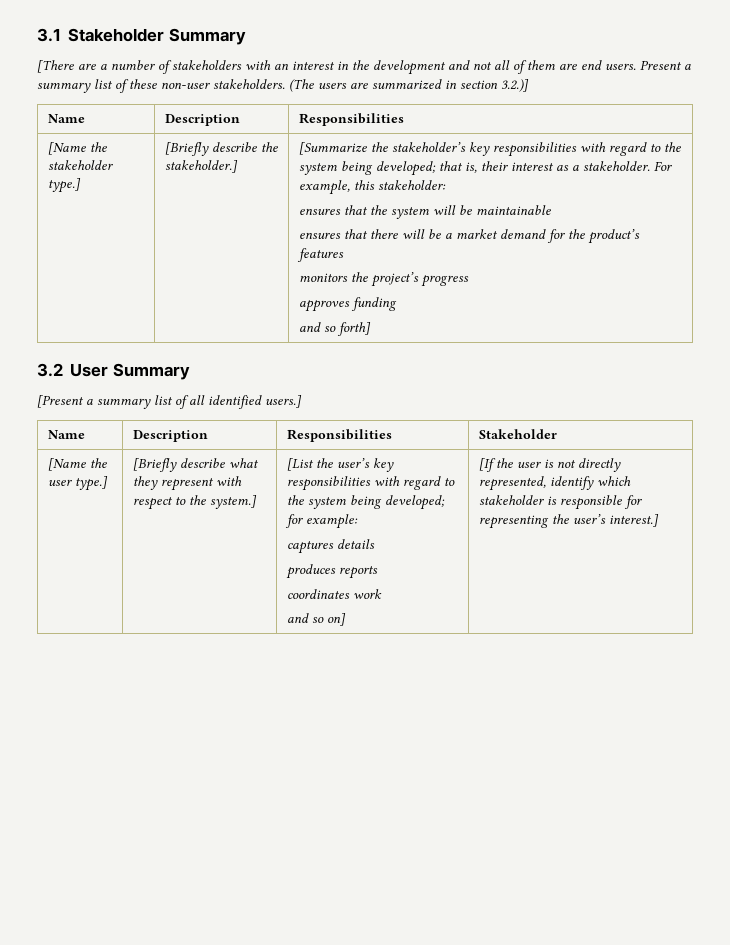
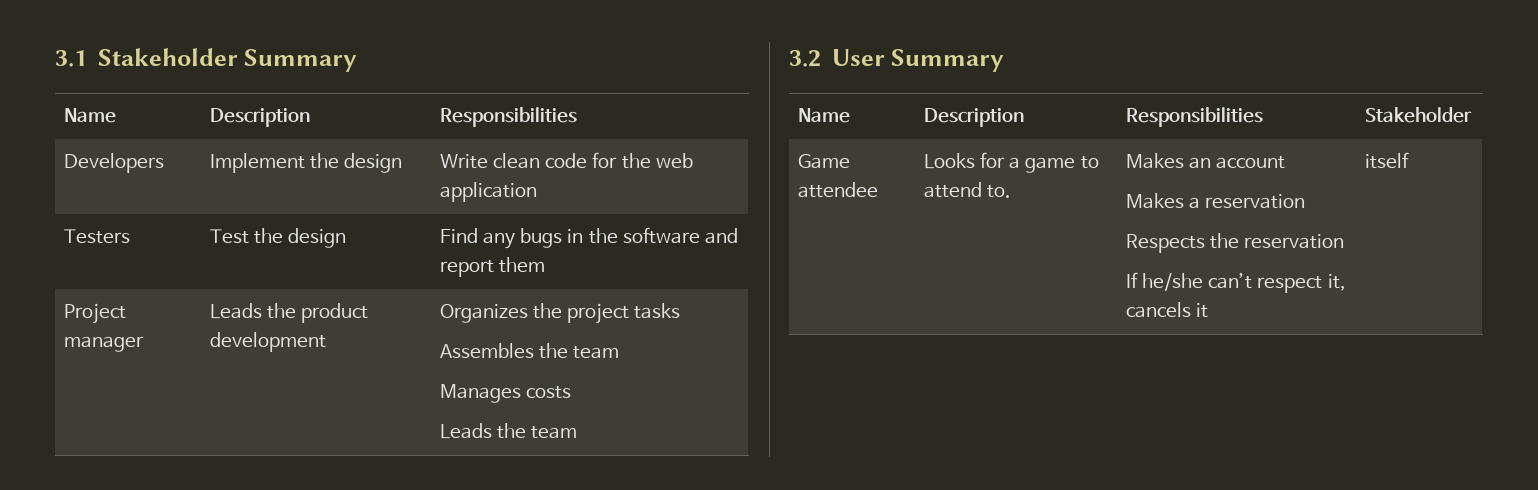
  3.1 Stakeholder Summary
- [There are a number of stakeholders with an interest in the development and not all of them are end users. Present a summary list of these non-user stakeholders. (The users are summarized in section 3.2.)]
  Name | Description | Responsibilities
- [Name the stakeholder type.] | [Briefly describe the stakeholder.] | [Summarize the stakeholder’s key responsibilities with regard to the system being developed; that is, their interest as a stakeholder. For example, this stakeholder:
- ensures that the system will be maintainable
- ensures that there will be a market demand for the product’s features
- monitors the project’s progress
- approves funding
- and so forth]
+ Developers | Implement the design | Write clean code for the web application
+ Testers | Test the design | Find any bugs in the software and report them
+ Project manager | Leads the product development | Organizes the project tasks
+ Assembles the team
+ Manages costs
+ Leads the team
  3.2 User Summary
- [Present a summary list of all identified users.]
  Name | Description | Responsibilities | Stakeholder
- [Name the user type.] | [Briefly describe what they represent with respect to the system.] | [List the user’s key responsibilities with regard to the system being developed; for example:
- captures details
- produces reports
- coordinates work
- and so on] | [If the user is not directly represented, identify which stakeholder is responsible for representing the user’s interest.]
+ Game attendee | Looks for a game to attend to. | Makes an account
+ Makes a reservation
+ Respects the reservation
+ If he/she can’t respect it, cancels it | itself

